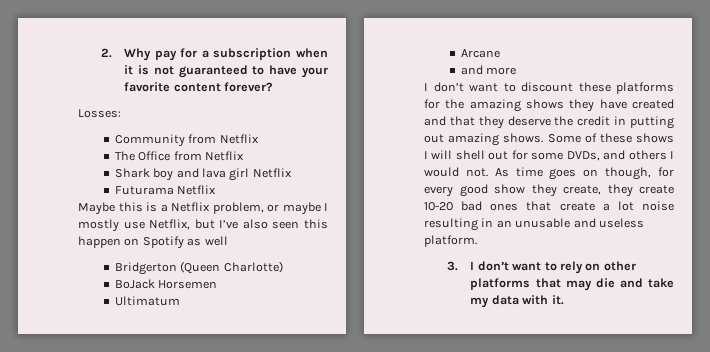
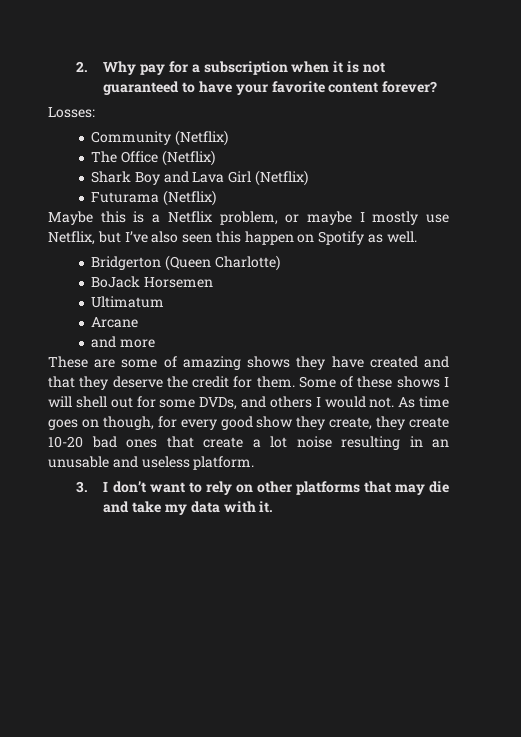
- Community from Netflix
+ Community (Netflix)
- The Office from Netflix
+ The Office (Netflix)
- Shark boy and lava girl Netflix
+ Shark Boy and Lava Girl (Netflix)
- Futurama Netflix
+ Futurama (Netflix)
- Maybe this is a Netflix problem, or maybe I mostly use Netflix, but I’ve also seen this happen on Spotify as well
+ Maybe this is a Netflix problem, or maybe I mostly use Netflix, but I’ve also seen this happen on Spotify as well.
- I don’t want to discount these platforms for the amazing shows they have created and that they deserve the credit in putting out amazing shows.
+ These are some of amazing shows they have created and that they deserve the credit for them.

